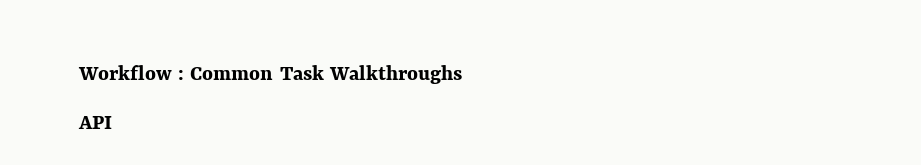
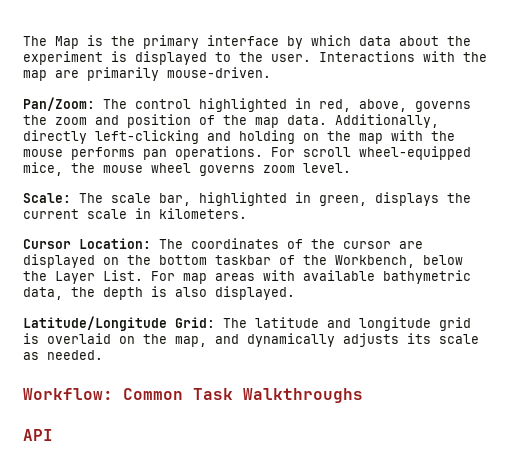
- Workflow : Common Task Walkthroughs
+ The Map is the primary interface by which data about the experiment is displayed to the user. Interactions with the map are primarily mouse-driven.
+ Pan/Zoom: The control highlighted in red, above, governs the zoom and position of the map data. Additionally, directly left-clicking and holding on the map with the mouse performs pan operations. For scroll wheel-equipped mice, the mouse wheel governs zoom level.
+ Scale: The scale bar, highlighted in green, displays the current scale in kilometers.
+ Cursor Location: The coordinates of the cursor are displayed on the bottom taskbar of the Workbench, below the Layer List. For map areas with available bathymetric data, the depth is also displayed.
+ Latitude/Longitude Grid: The latitude and longitude grid is overlaid on the map, and dynamically adjusts its scale as needed.
+ Workflow: Common Task Walkthroughs

